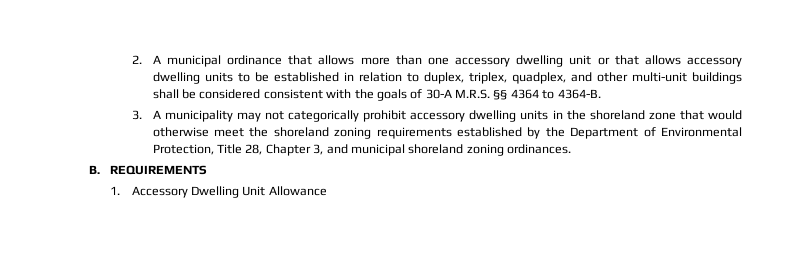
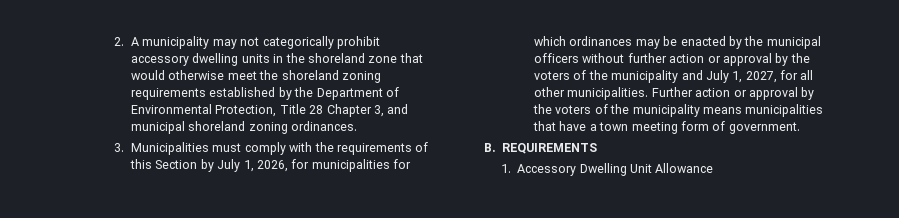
- 2. A municipal ordinance that allows more than one accessory dwelling unit or that allows accessory dwelling units to be established in relation to duplex, triplex, quadplex, and other multi-unit buildings shall be considered consistent with the goals of 30-A M.R.S. §§ 4364 to 4364-B.
- 3. A municipality may not categorically prohibit accessory dwelling units in the shoreland zone that would otherwise meet the shoreland zoning requirements established by the Department of Environmental Protection, Title 28, Chapter 3, and municipal shoreland zoning ordinances.
+ 2. A municipality may not categorically prohibit accessory dwelling units in the shoreland zone that would otherwise meet the shoreland zoning requirements established by the Department of Environmental Protection, Title 28 Chapter 3, and municipal shoreland zoning ordinances.
+ 3. Municipalities must comply with the requirements of this Section by July 1, 2026, for municipalities for which ordinances may be enacted by the municipal officers without further action or approval by the voters of the municipality and July 1, 2027, for all other municipalities. Further action or approval by the voters of the municipality means municipalities that have a town meeting form of government.

